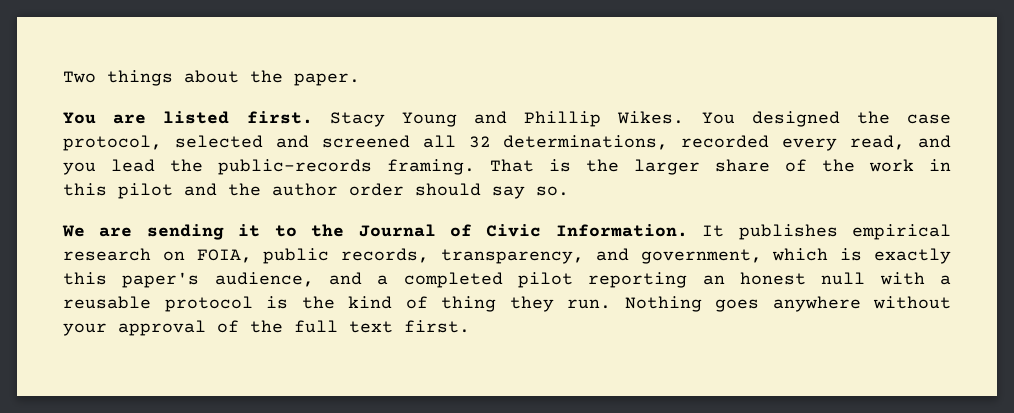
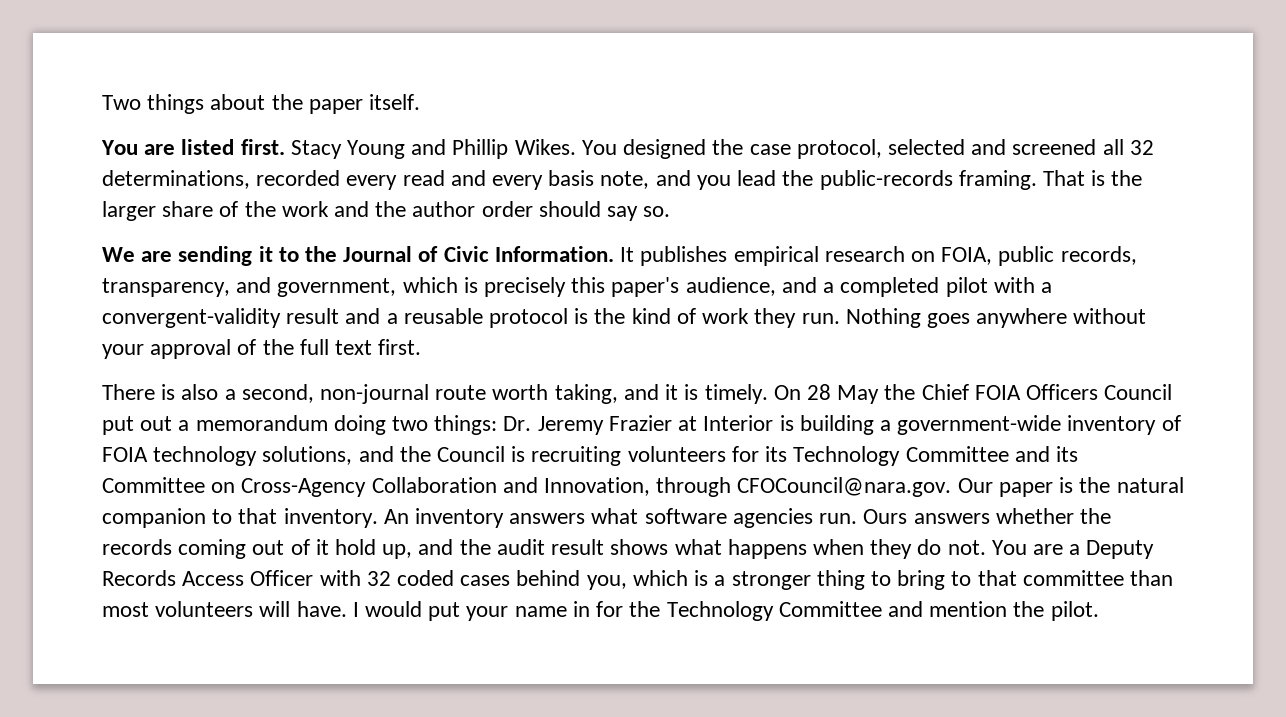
- Two things about the paper.
+ Two things about the paper itself.
- You designed the case protocol, selected and screened all 32 determinations, recorded every read, and you lead the public-records framing.
+ You designed the case protocol, selected and screened all 32 determinations, recorded every read and every basis note, and you lead the public-records framing.
- That is the larger share of the work in this pilot and the author order should say so.
+ That is the larger share of the work and the author order should say so.
- It publishes empirical research on FOIA, public records, transparency, and government, which is exactly this paper's audience, and a completed pilot reporting an honest null with a reusable protocol is the kind of thing they run.
+ It publishes empirical research on FOIA, public records, transparency, and government, which is precisely this paper's audience, and a completed pilot with a convergent-validity result and a reusable protocol is the kind of work they run.
+ There is also a second, non-journal route worth taking, and it is timely. On 28 May the Chief FOIA Officers Council put out a memorandum doing two things: Dr. Jeremy Frazier at Interior is building a government-wide inventory of FOIA technology solutions, and the Council is recruiting volunteers for its Technology Committee and its Committee on Cross-Agency Collaboration and Innovation, through CFOCouncil@nara.gov. Our paper is the natural companion to that inventory. An inventory answers what software agencies run. Ours answers whether the records coming out of it hold up, and the audit result shows what happens when they do not. You are a Deputy Records Access Officer with 32 coded cases behind you, which is a stronger thing to bring to that committee than most volunteers will have. I would put your name in for the Technology Committee and mention the pilot.

